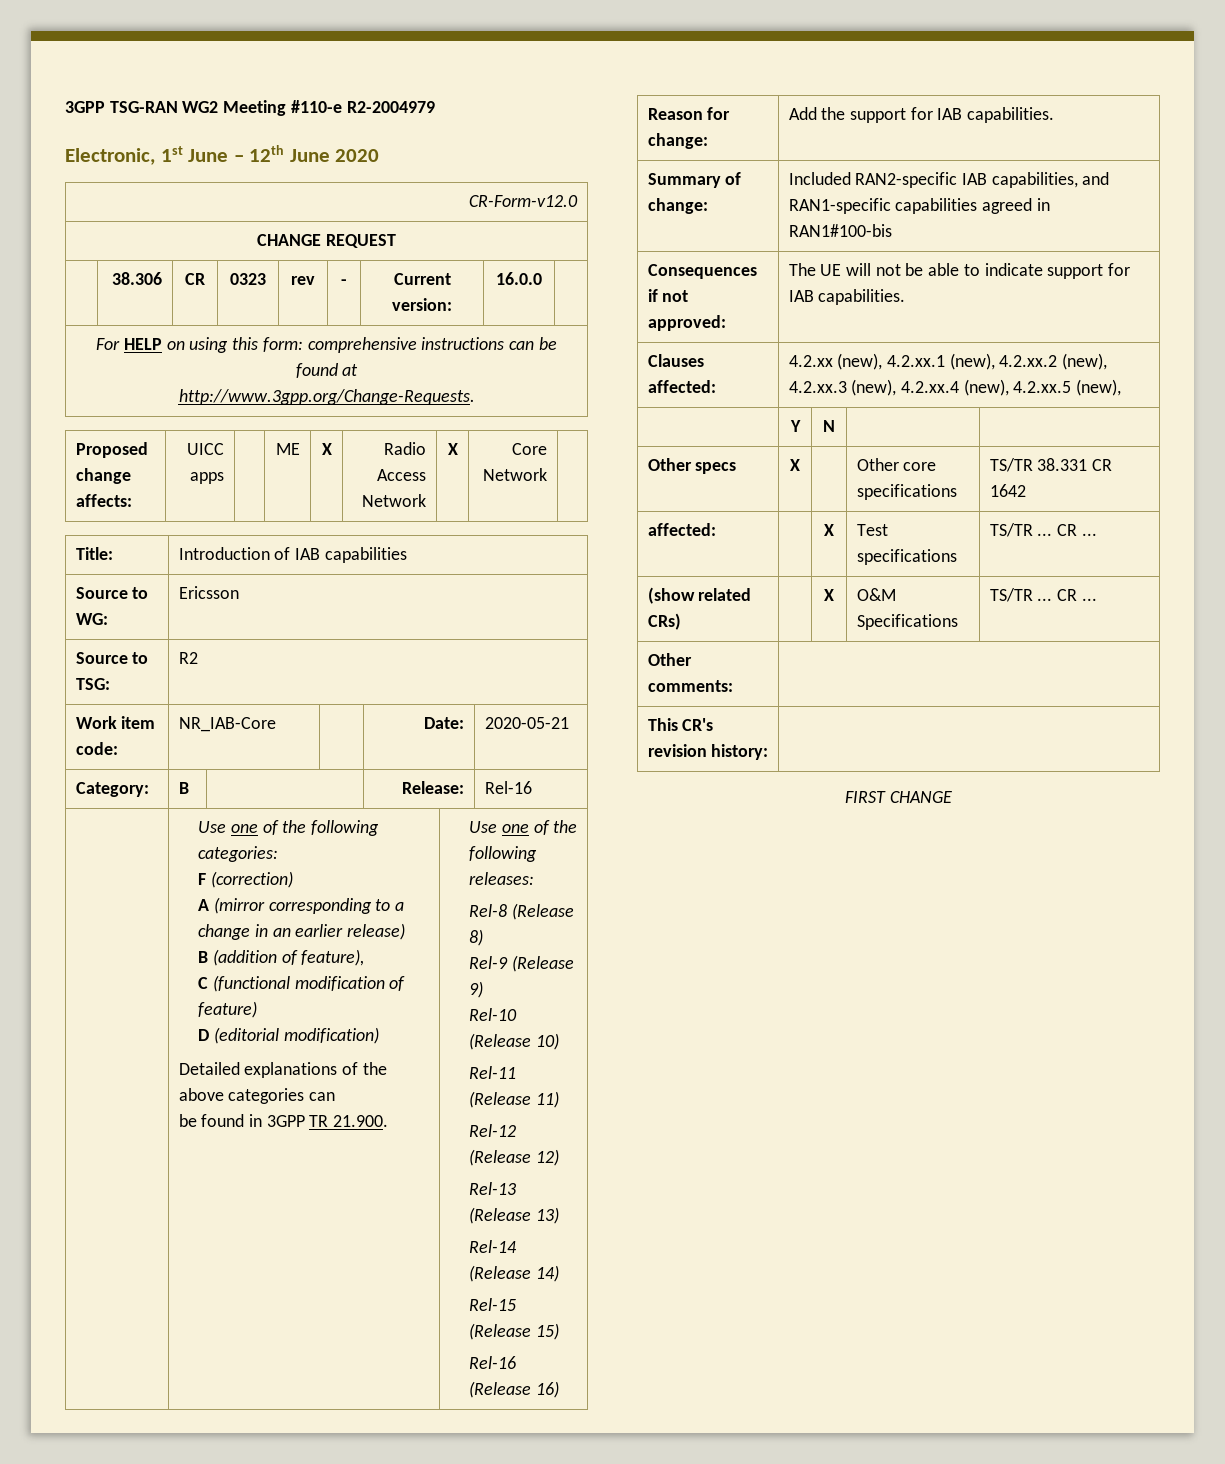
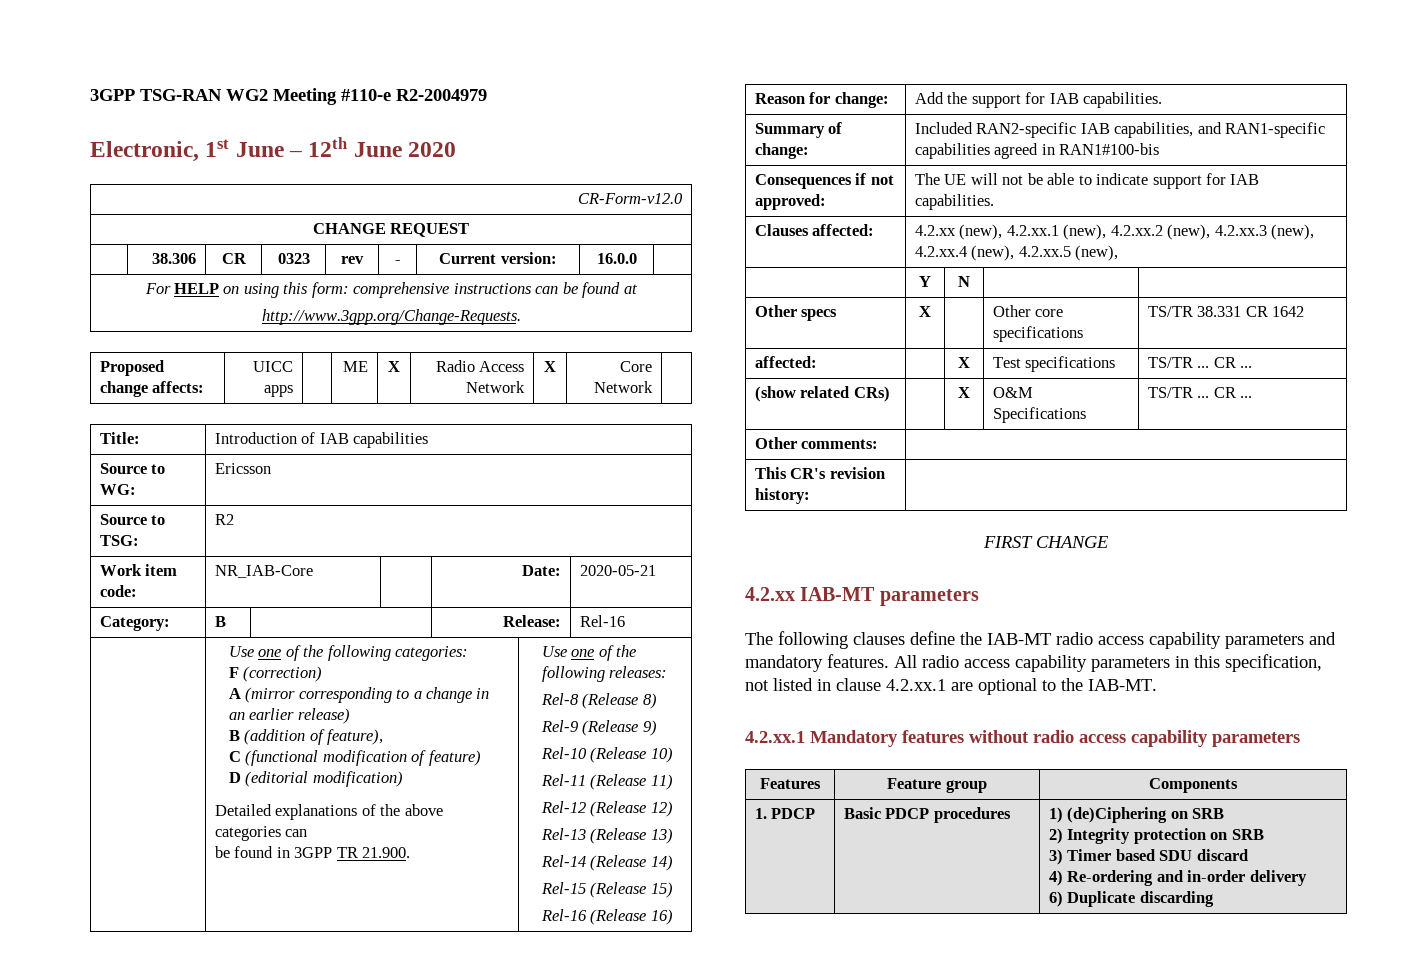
+ 4.2.xx IAB-MT parameters
+ The following clauses define the IAB-MT radio access capability parameters and mandatory features. All radio access capability parameters in this specification, not listed in clause 4.2.xx.1 are optional to the IAB-MT.
+ 4.2.xx.1 Mandatory features without radio access capability parameters
+ Features | Feature group | Components
+ 1. PDCP | Basic PDCP procedures | 1) (de)Ciphering on SRB
+ 2) Integrity protection on SRB
+ 3) Timer based SDU discard
+ 4) Re-ordering and in-order delivery
+ 6) Duplicate discarding

